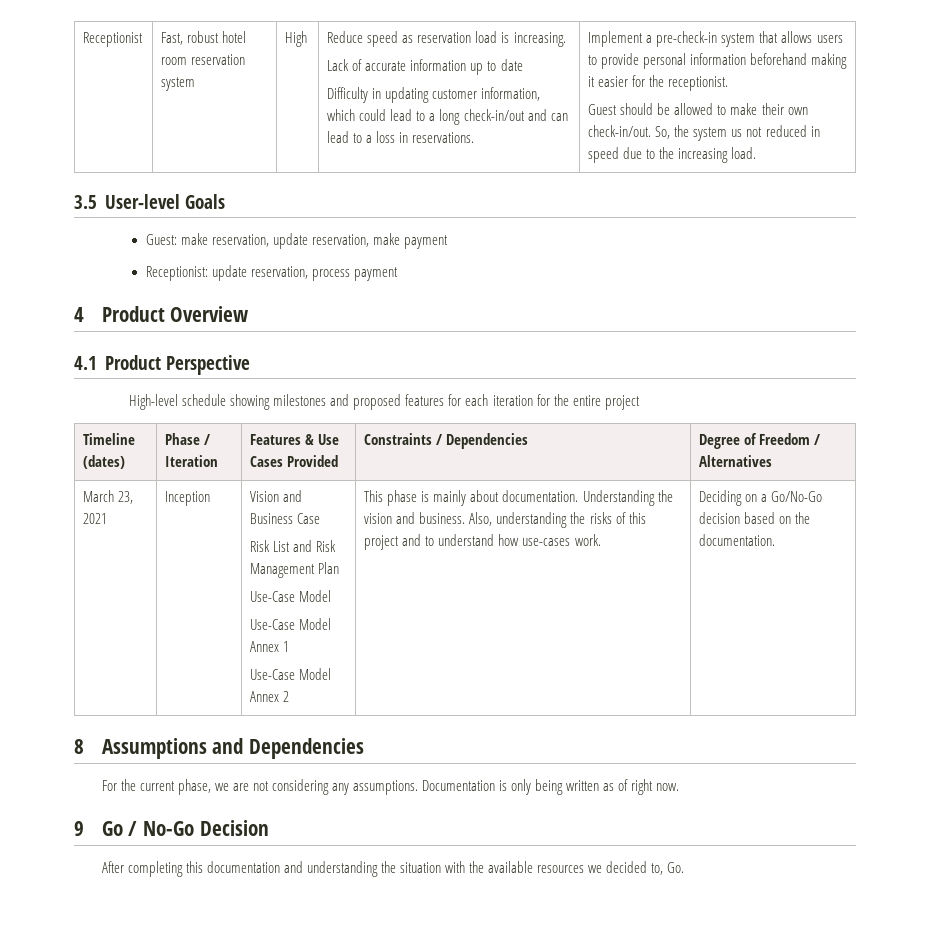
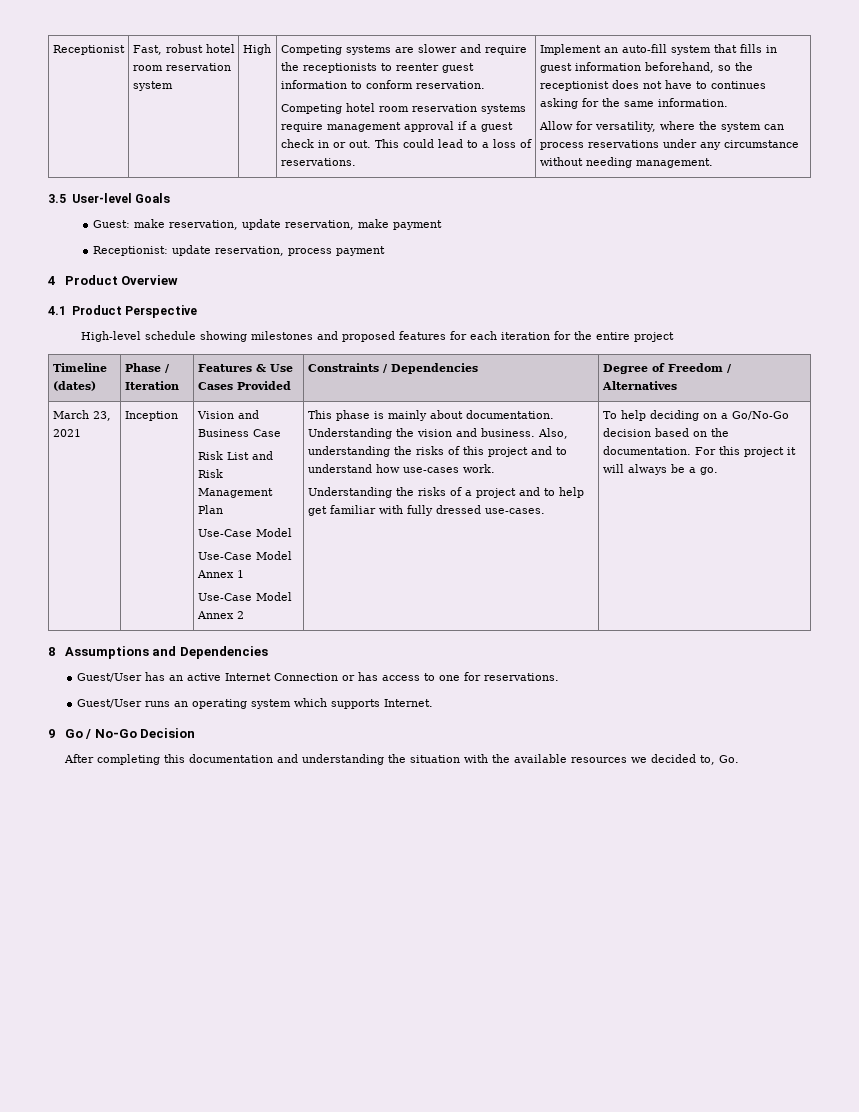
- Reduce speed as reservation load is increasing.
- Lack of accurate information up to date
- Difficulty in updating customer information, which could lead to a long check-in/out and can lead to a loss in reservations. | Implement a pre-check-in system that allows users to provide personal information beforehand making it easier for the receptionist.
- Guest should be allowed to make their own check-in/out. So, the system us not reduced in speed due to the increasing load.
+ Competing systems are slower and require the receptionists to reenter guest information to conform reservation.
+ Competing hotel room reservation systems require management approval if a guest check in or out. This could lead to a loss of reservations. | Implement an auto-fill system that fills in guest information beforehand, so the receptionist does not have to continues asking for the same information.
+ Allow for versatility, where the system can process reservations under any circumstance without needing management.
- Deciding on a Go/No-Go decision based on the documentation.
+ Understanding the risks of a project and to help get familiar with fully dressed use-cases. | To help deciding on a Go/No-Go decision based on the documentation. For this project it will always be a go.
  8 Assumptions and Dependencies
- For the current phase, we are not considering any assumptions. Documentation is only being written as of right now.
+ Guest/User has an active Internet Connection or has access to one for reservations.
+ Guest/User runs an operating system which supports Internet.

